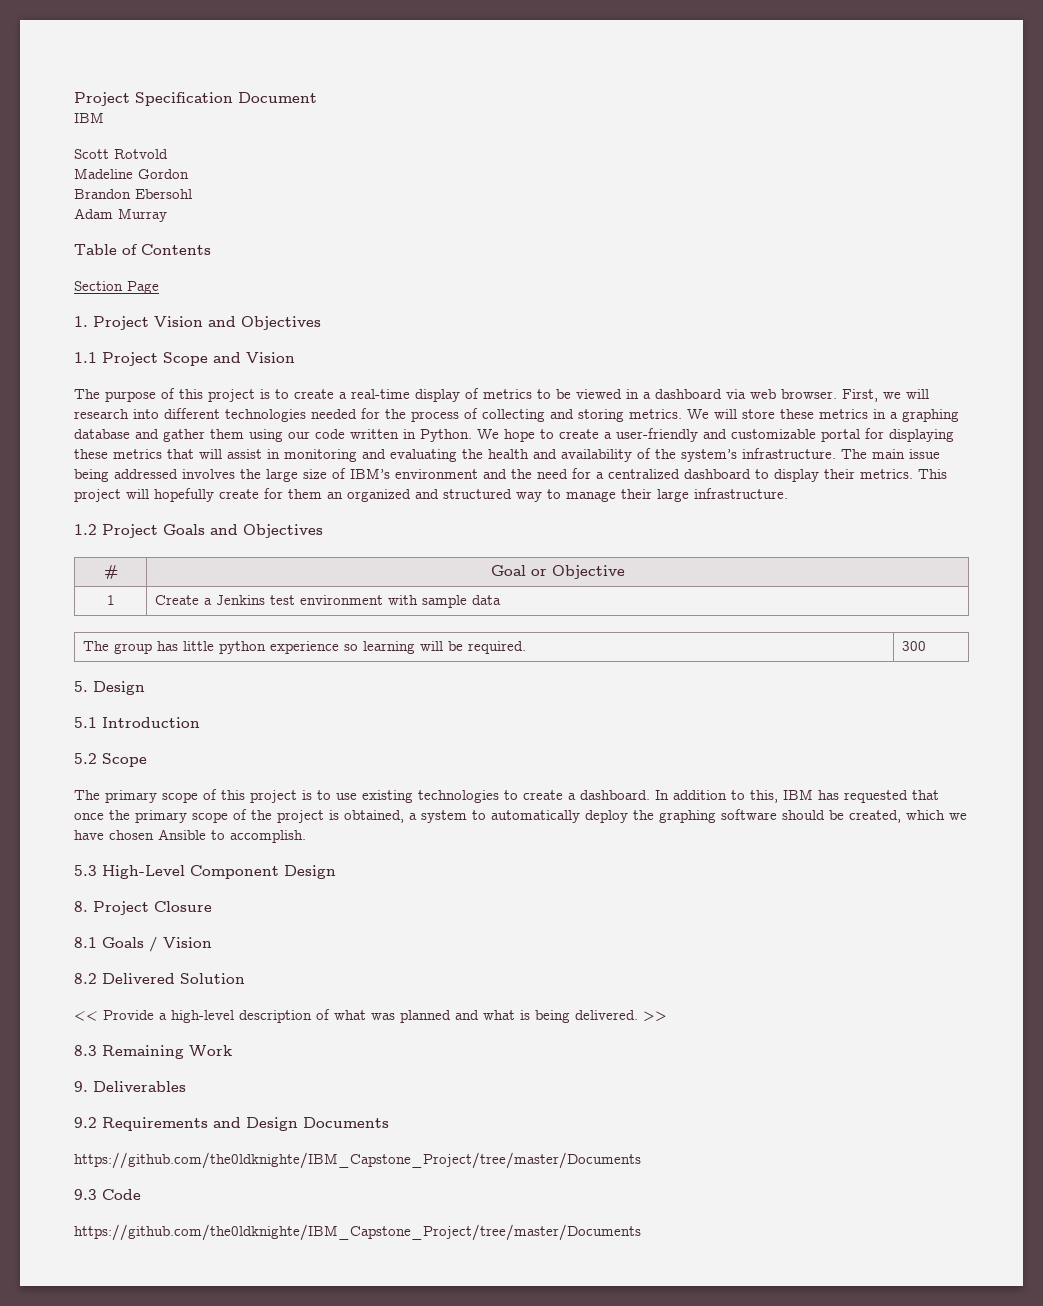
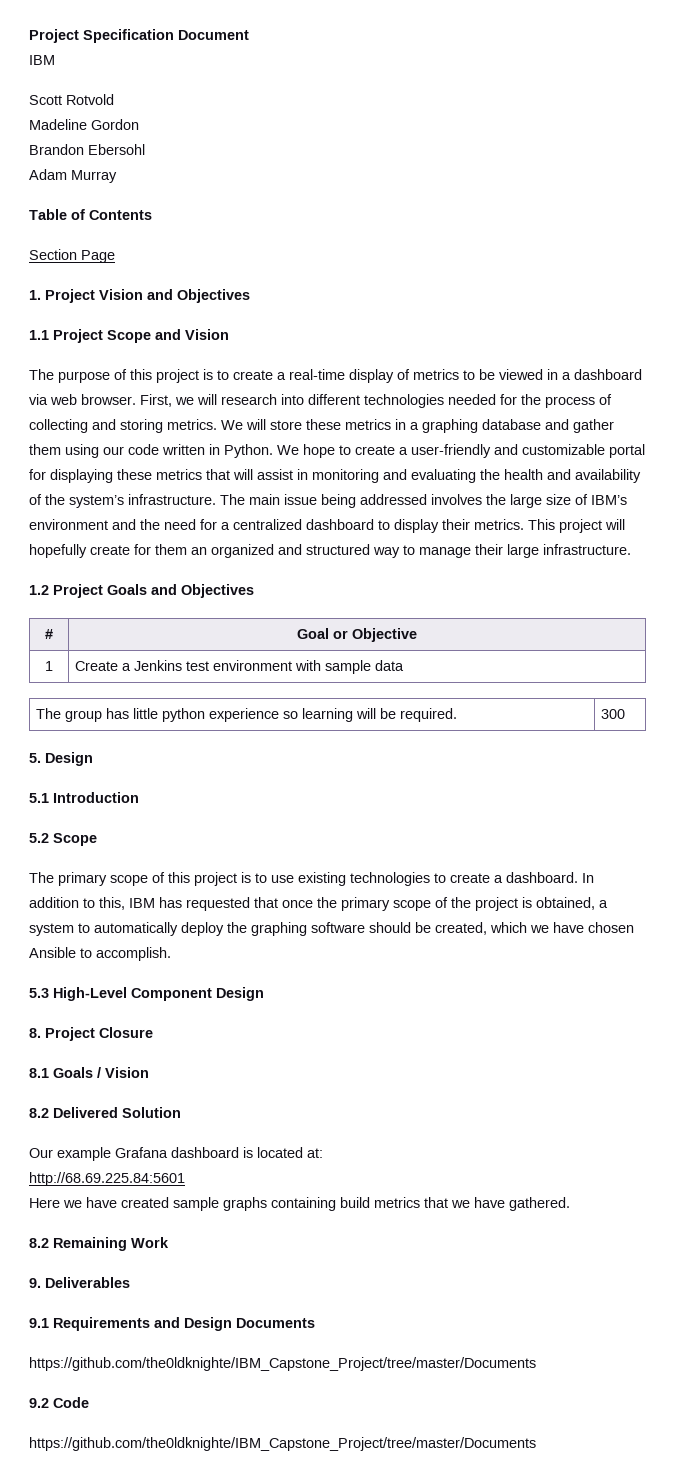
- << Provide a high-level description of what was planned and what is being delivered. >>
- 8.3 Remaining Work
+ Our example Grafana dashboard is located at:
+ http://68.69.225.84:5601
+ Here we have created sample graphs containing build metrics that we have gathered.
+ 8.2 Remaining Work
- 9.2 Requirements and Design Documents
+ 9.1 Requirements and Design Documents
- 9.3 Code
+ 9.2 Code

